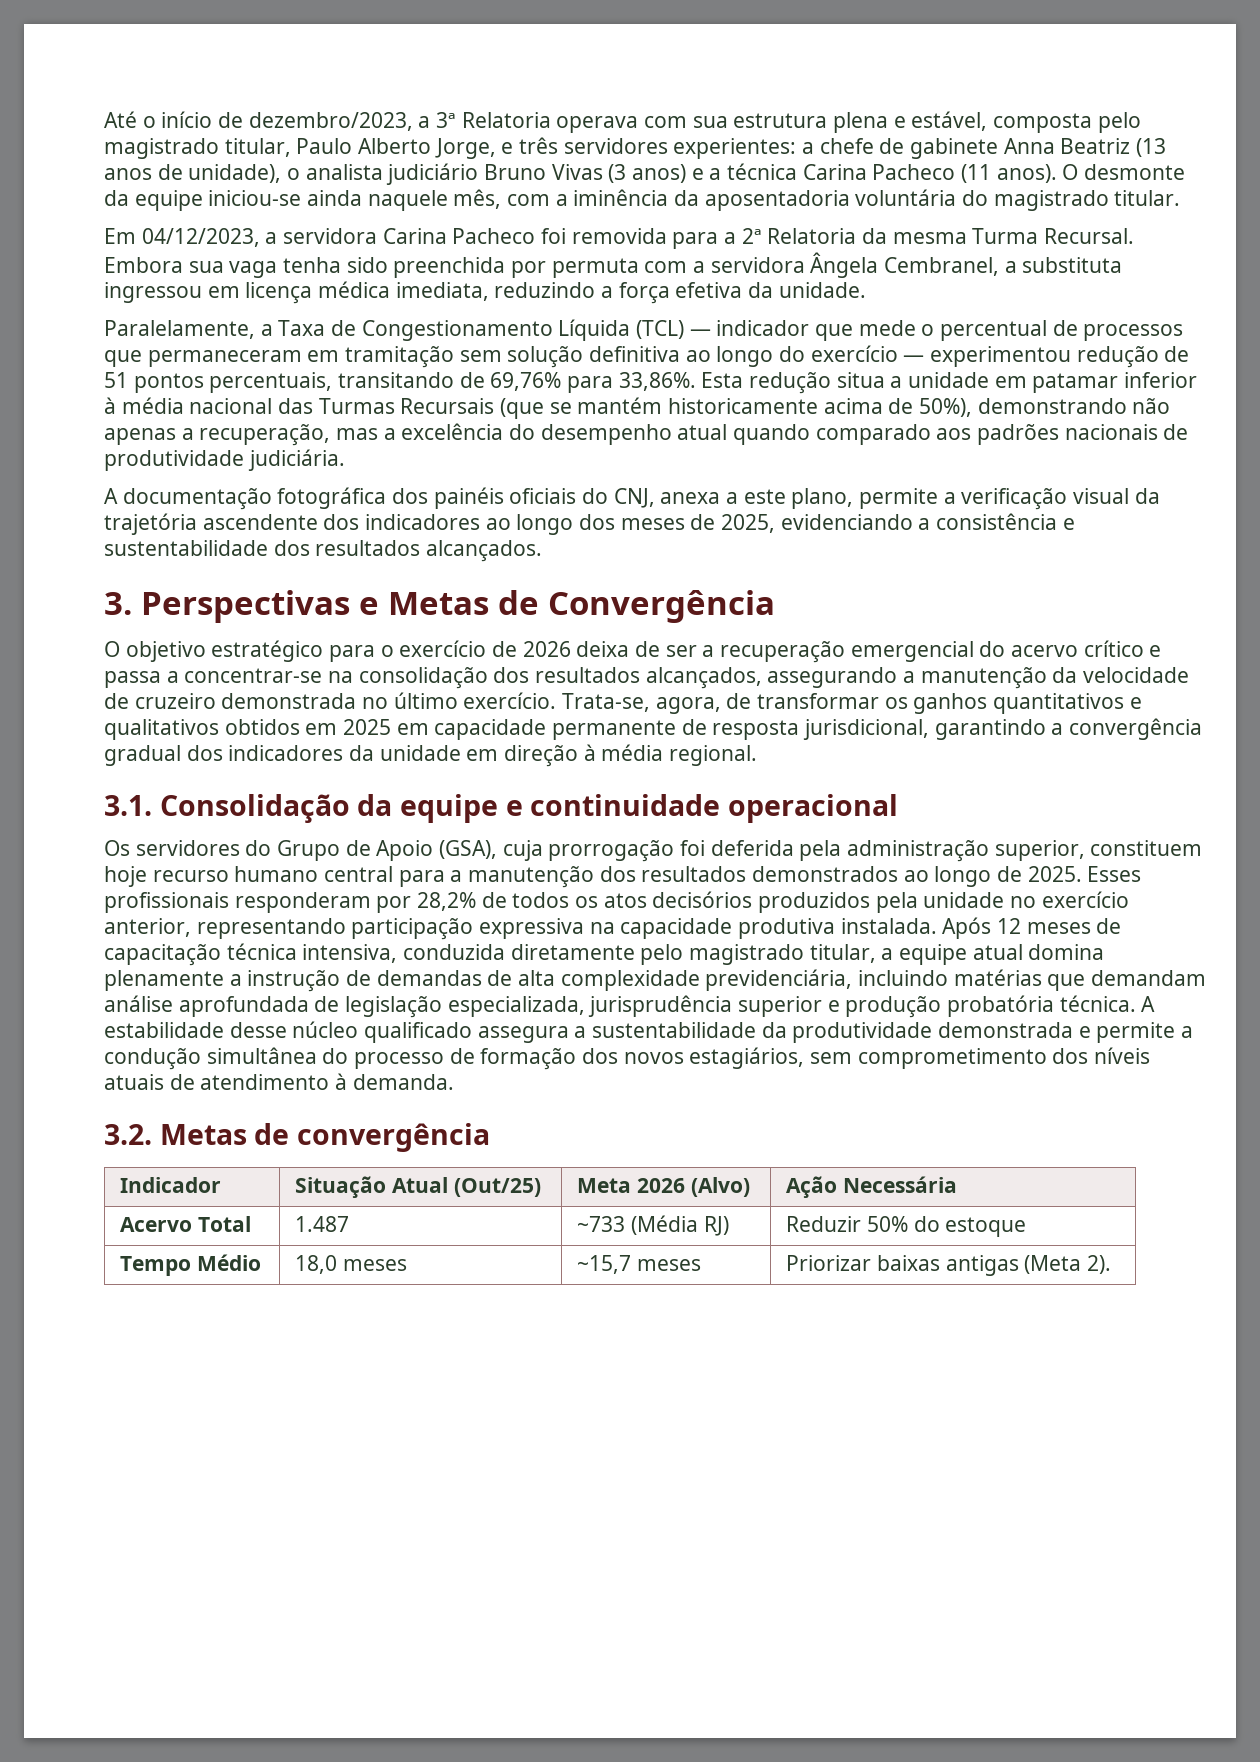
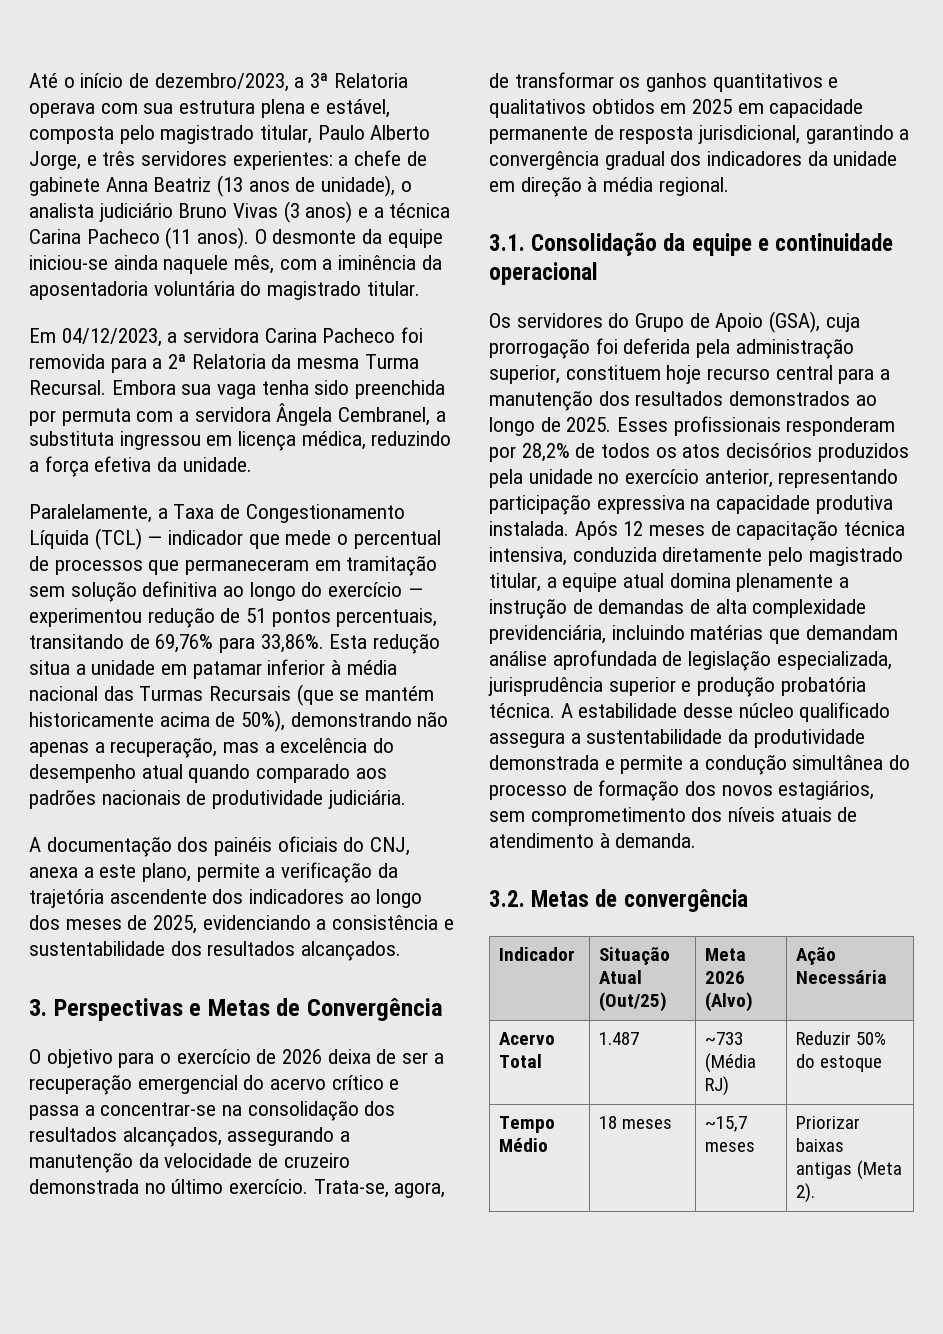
- Embora sua vaga tenha sido preenchida por permuta com a servidora Ângela Cembranel, a substituta ingressou em licença médica imediata, reduzindo a força efetiva da unidade.
+ Embora sua vaga tenha sido preenchida por permuta com a servidora Ângela Cembranel, a substituta ingressou em licença médica, reduzindo a força efetiva da unidade.
- A documentação fotográfica dos painéis oficiais do CNJ, anexa a este plano, permite a verificação visual da trajetória ascendente dos indicadores ao longo dos meses de 2025, evidenciando a consistência e sustentabilidade dos resultados alcançados.
+ A documentação dos painéis oficiais do CNJ, anexa a este plano, permite a verificação da trajetória ascendente dos indicadores ao longo dos meses de 2025, evidenciando a consistência e sustentabilidade dos resultados alcançados.
- O objetivo estratégico para o exercício de 2026 deixa de ser a recuperação emergencial do acervo crítico e passa a concentrar-se na consolidação dos resultados alcançados, assegurando a manutenção da velocidade de cruzeiro demonstrada no último exercício.
+ O objetivo para o exercício de 2026 deixa de ser a recuperação emergencial do acervo crítico e passa a concentrar-se na consolidação dos resultados alcançados, assegurando a manutenção da velocidade de cruzeiro demonstrada no último exercício.
- Os servidores do Grupo de Apoio (GSA), cuja prorrogação foi deferida pela administração superior, constituem hoje recurso humano central para a manutenção dos resultados demonstrados ao longo de 2025.
+ Os servidores do Grupo de Apoio (GSA), cuja prorrogação foi deferida pela administração superior, constituem hoje recurso central para a manutenção dos resultados demonstrados ao longo de 2025.
- Tempo Médio | 18,0 meses | ~15,7 meses | Priorizar baixas antigas (Meta 2).
+ Tempo Médio | 18 meses | ~15,7 meses | Priorizar baixas antigas (Meta 2).

